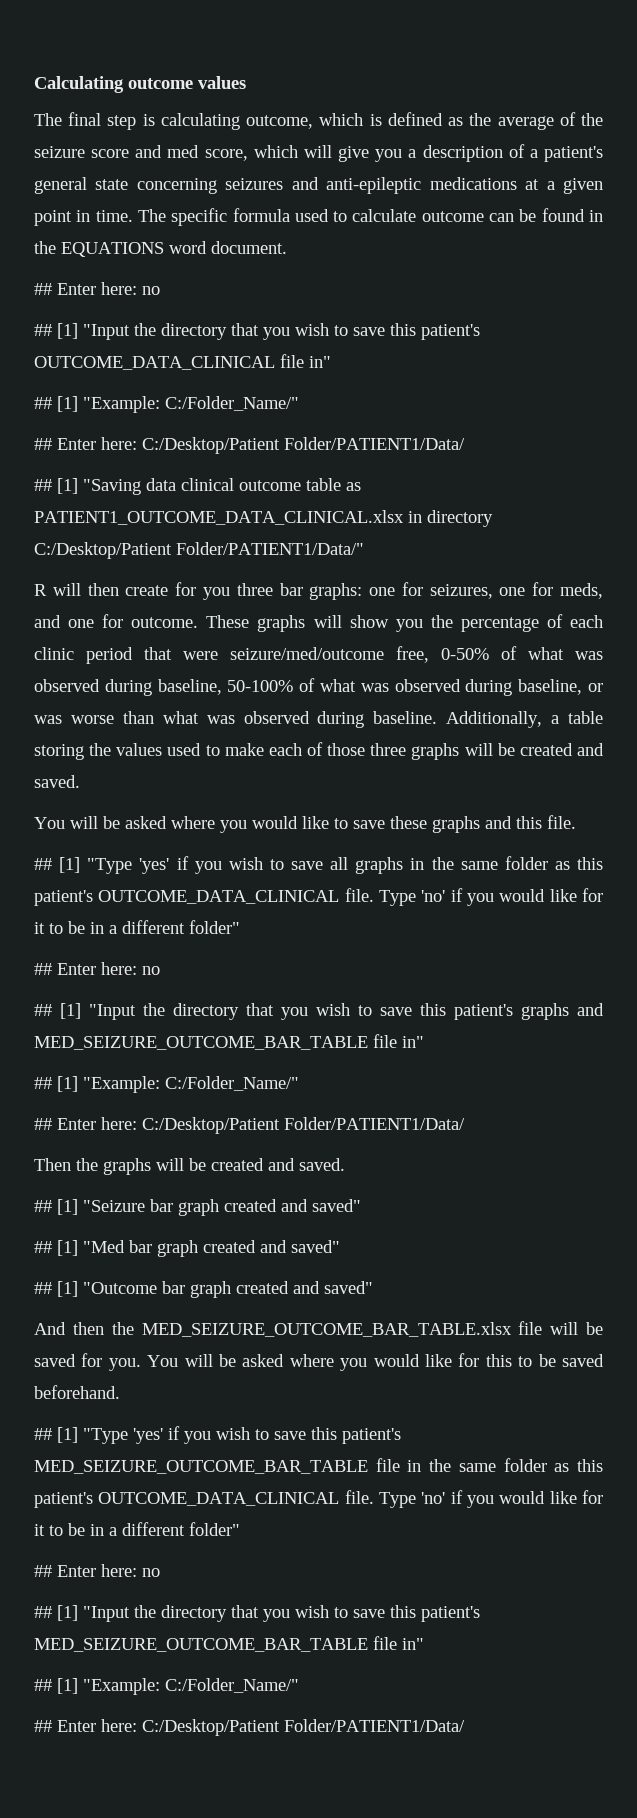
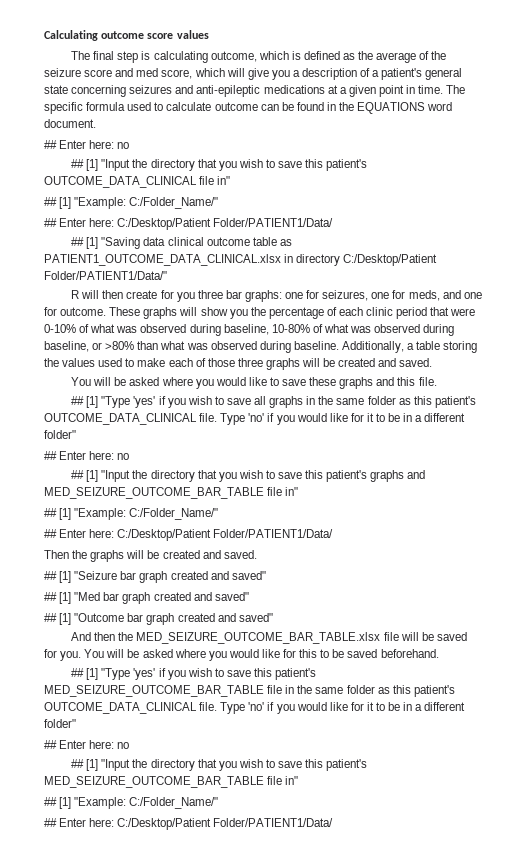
- Calculating outcome values
+ Calculating outcome score values
- These graphs will show you the percentage of each clinic period that were seizure/med/outcome free, 0-50% of what was observed during baseline, 50-100% of what was observed during baseline, or was worse than what was observed during baseline.
+ These graphs will show you the percentage of each clinic period that were 0-10% of what was observed during baseline, 10-80% of what was observed during baseline, or >80% than what was observed during baseline.

